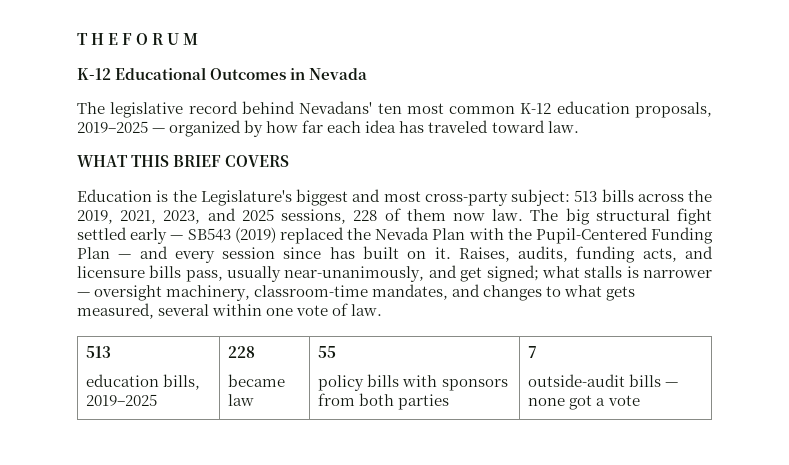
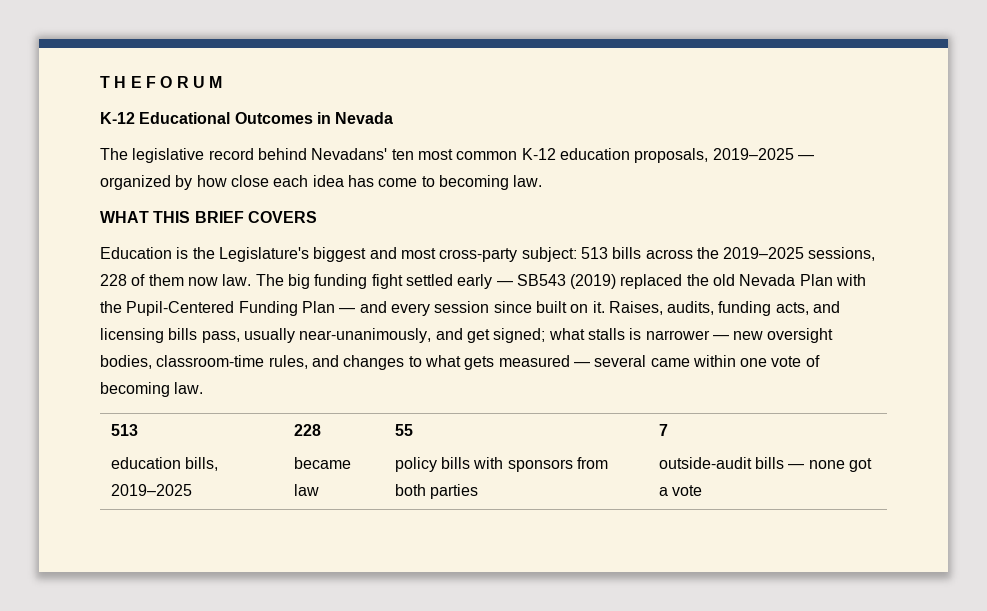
- The legislative record behind Nevadans' ten most common K-12 education proposals, 2019–2025 — organized by how far each idea has traveled toward law.
+ The legislative record behind Nevadans' ten most common K-12 education proposals, 2019–2025 — organized by how close each idea has come to becoming law.
- Education is the Legislature's biggest and most cross-party subject: 513 bills across the 2019, 2021, 2023, and 2025 sessions, 228 of them now law.
+ Education is the Legislature's biggest and most cross-party subject: 513 bills across the 2019–2025 sessions, 228 of them now law.
- The big structural fight settled early — SB543 (2019) replaced the Nevada Plan with the Pupil-Centered Funding Plan — and every session since has built on it.
+ The big funding fight settled early — SB543 (2019) replaced the old Nevada Plan with the Pupil-Centered Funding Plan — and every session since built on it.
- Raises, audits, funding acts, and licensure bills pass, usually near-unanimously, and get signed; what stalls is narrower — oversight machinery, classroom-time mandates, and changes to what gets measured, several within one vote of law.
+ Raises, audits, funding acts, and licensing bills pass, usually near-unanimously, and get signed; what stalls is narrower — new oversight bodies, classroom-time rules, and changes to what gets measured — several came within one vote of becoming law.

